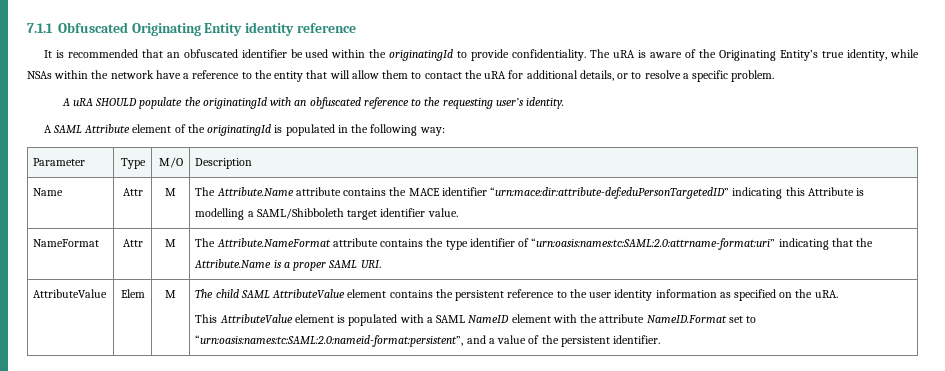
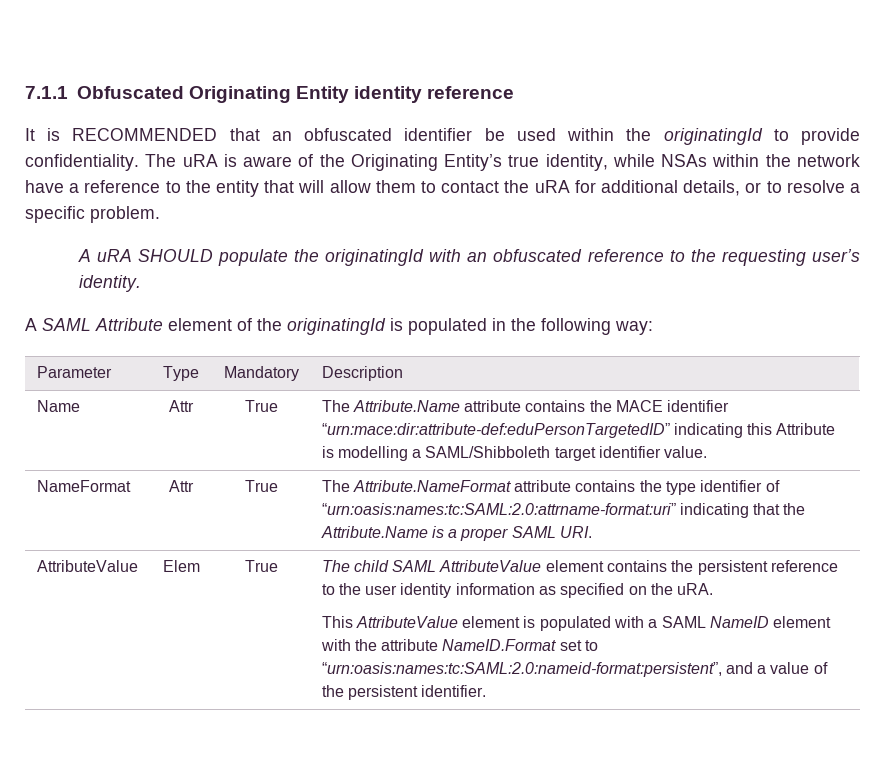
- It is recommended that an obfuscated identifier be used within the originatingId to provide confidentiality.
+ It is RECOMMENDED that an obfuscated identifier be used within the originatingId to provide confidentiality.
- Parameter | Type | M/O | Description
+ Parameter | Type | Mandatory | Description
- Name | Attr | M | The Attribute.Name attribute contains the MACE identifier “urn:mace:dir:attribute-def:eduPersonTargetedID” indicating this Attribute is modelling a SAML/Shibboleth target identifier value.
+ Name | Attr | True | The Attribute.Name attribute contains the MACE identifier “urn:mace:dir:attribute-def:eduPersonTargetedID” indicating this Attribute is modelling a SAML/Shibboleth target identifier value.
- NameFormat | Attr | M | The Attribute.NameFormat attribute contains the type identifier of “urn:oasis:names:tc:SAML:2.0:attrname-format:uri” indicating that the Attribute.Name is a proper SAML URI.
+ NameFormat | Attr | True | The Attribute.NameFormat attribute contains the type identifier of “urn:oasis:names:tc:SAML:2.0:attrname-format:uri” indicating that the Attribute.Name is a proper SAML URI.
- Elem | M
+ Elem | True

